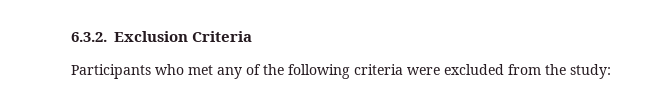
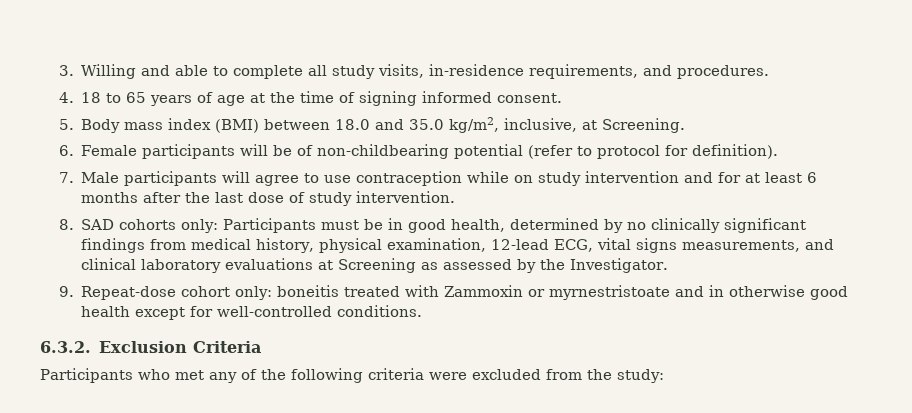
+ 3. Willing and able to complete all study visits, in-residence requirements, and procedures.
+ 4. 18 to 65 years of age at the time of signing informed consent.
+ 5. Body mass index (BMI) between 18.0 and 35.0 kg/m2, inclusive, at Screening.
+ 6. Female participants will be of non-childbearing potential (refer to protocol for definition).
+ 7. Male participants will agree to use contraception while on study intervention and for at least 6 months after the last dose of study intervention.
+ 8. SAD cohorts only: Participants must be in good health, determined by no clinically significant findings from medical history, physical examination, 12-lead ECG, vital signs measurements, and clinical laboratory evaluations at Screening as assessed by the Investigator.
+ 9. Repeat-dose cohort only: boneitis treated with Zammoxin or myrnestristoate and in otherwise good health except for well-controlled conditions.

